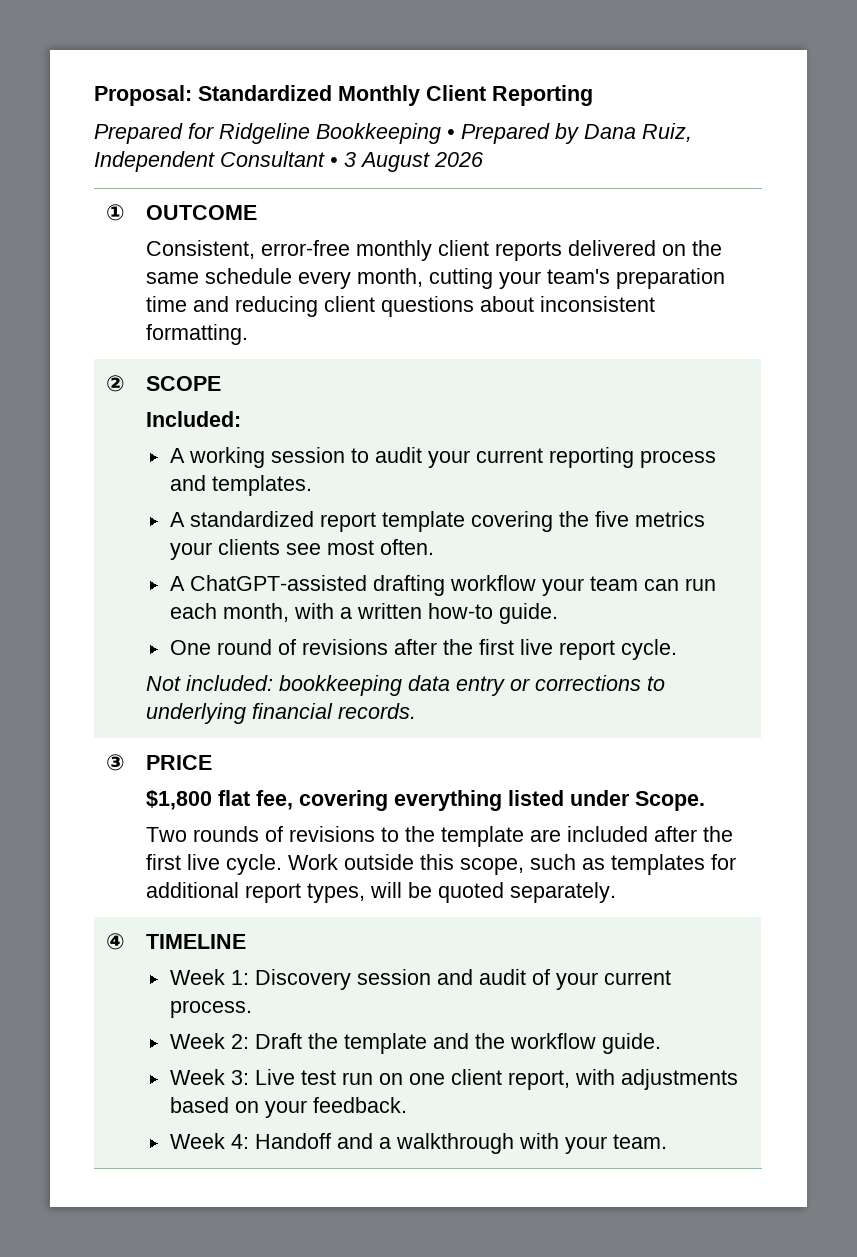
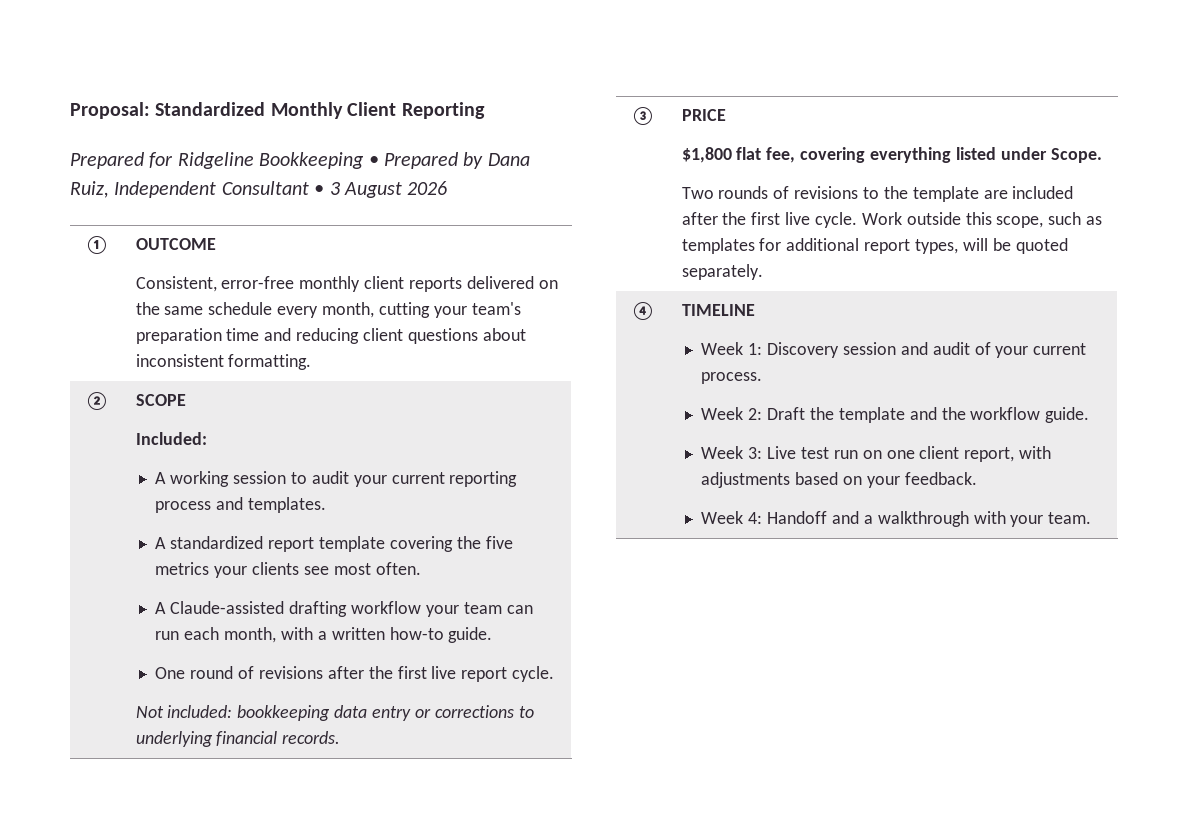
- A ChatGPT-assisted drafting workflow your team can run each month, with a written how-to guide.
+ A Claude-assisted drafting workflow your team can run each month, with a written how-to guide.

